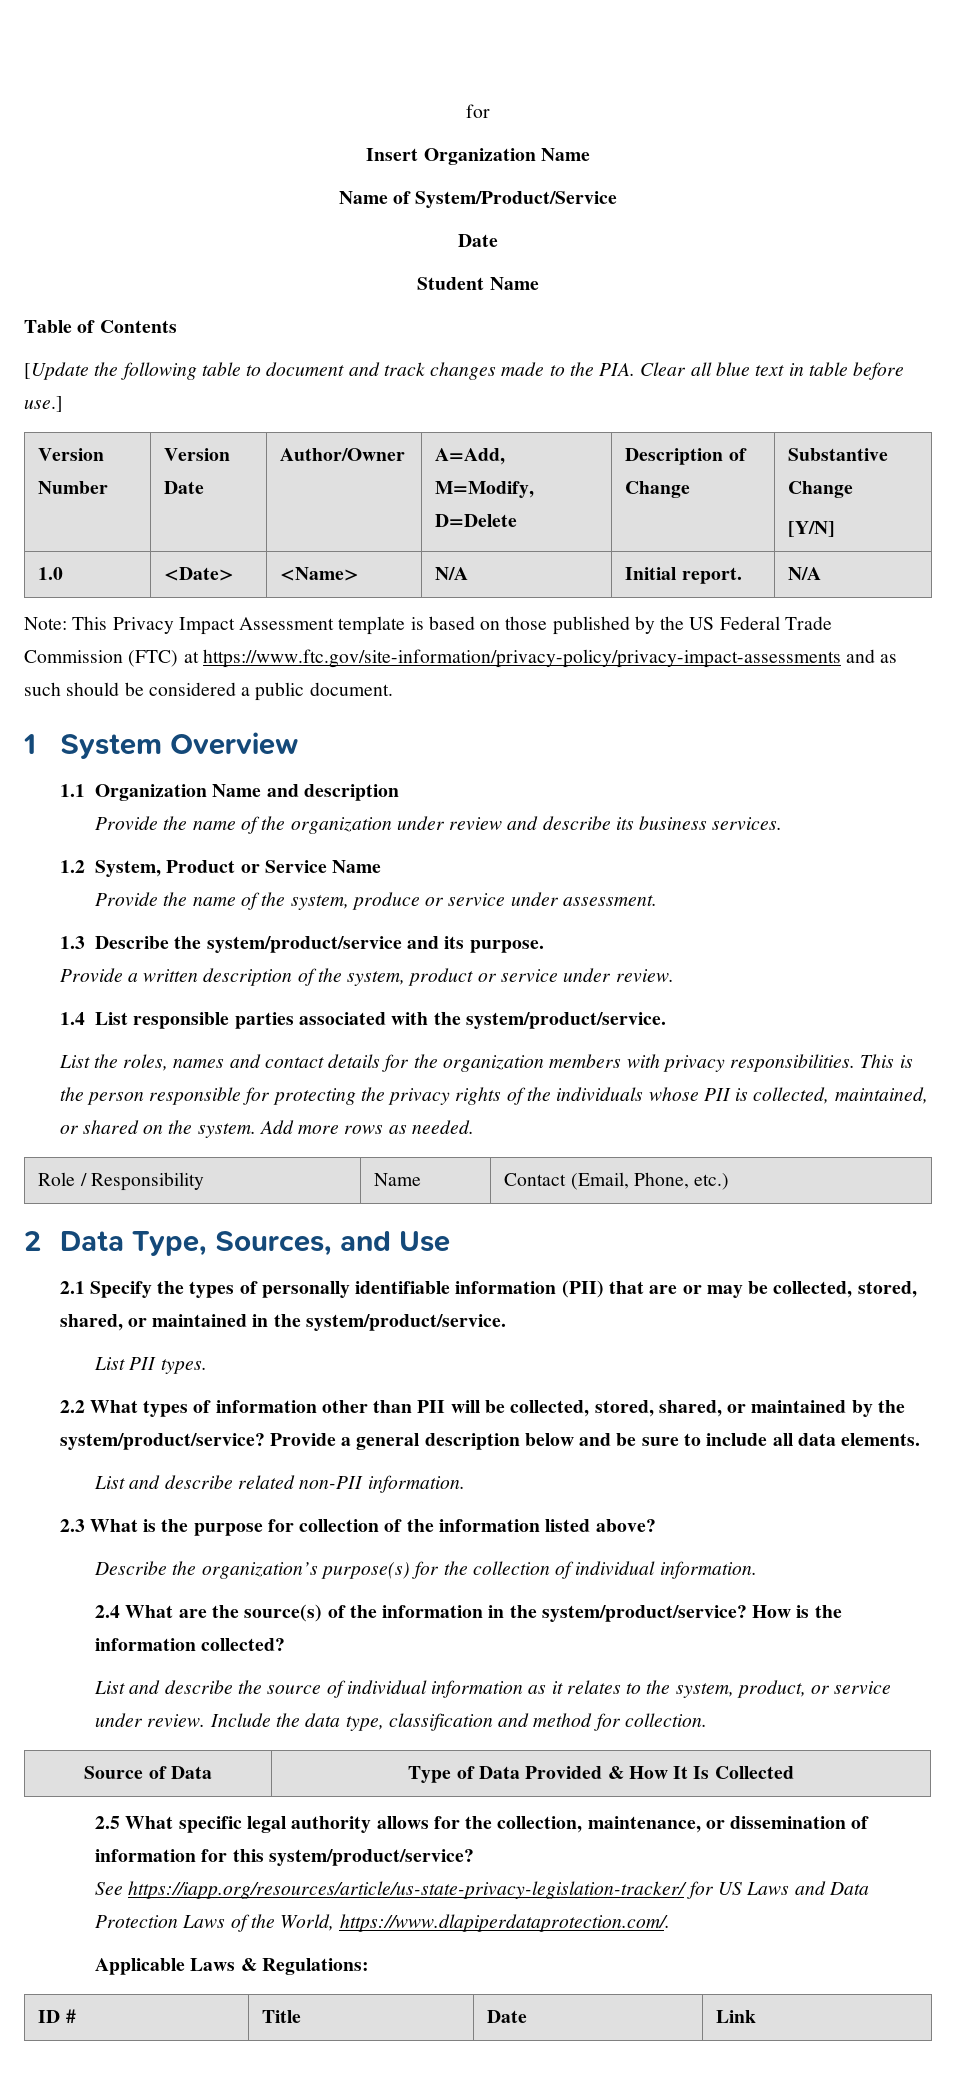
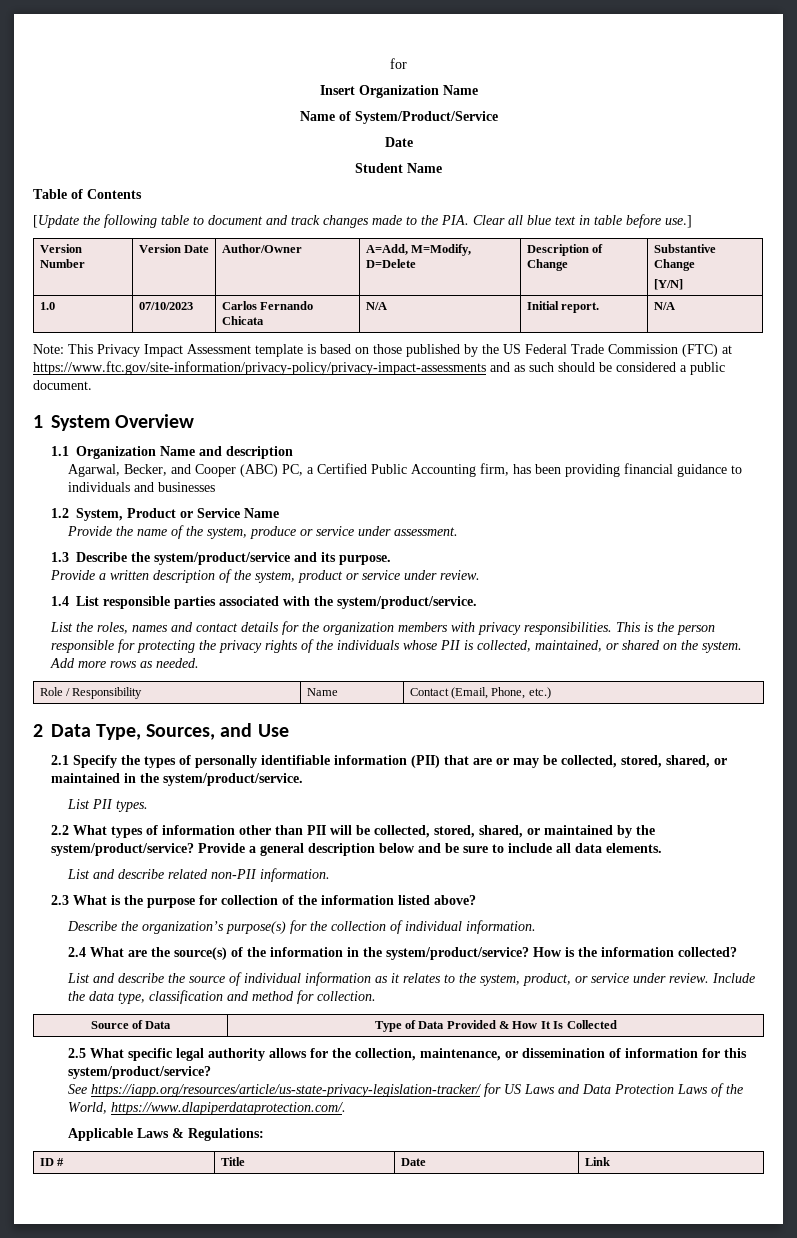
- 1.0 | <Date> | <Name> | N/A | Initial report. | N/A
+ 1.0 | 07/10/2023 | Carlos Fernando Chicata | N/A | Initial report. | N/A
- Provide the name of the organization under review and describe its business services.
+ Agarwal, Becker, and Cooper (ABC) PC, a Certified Public Accounting firm, has been providing financial guidance to individuals and businesses

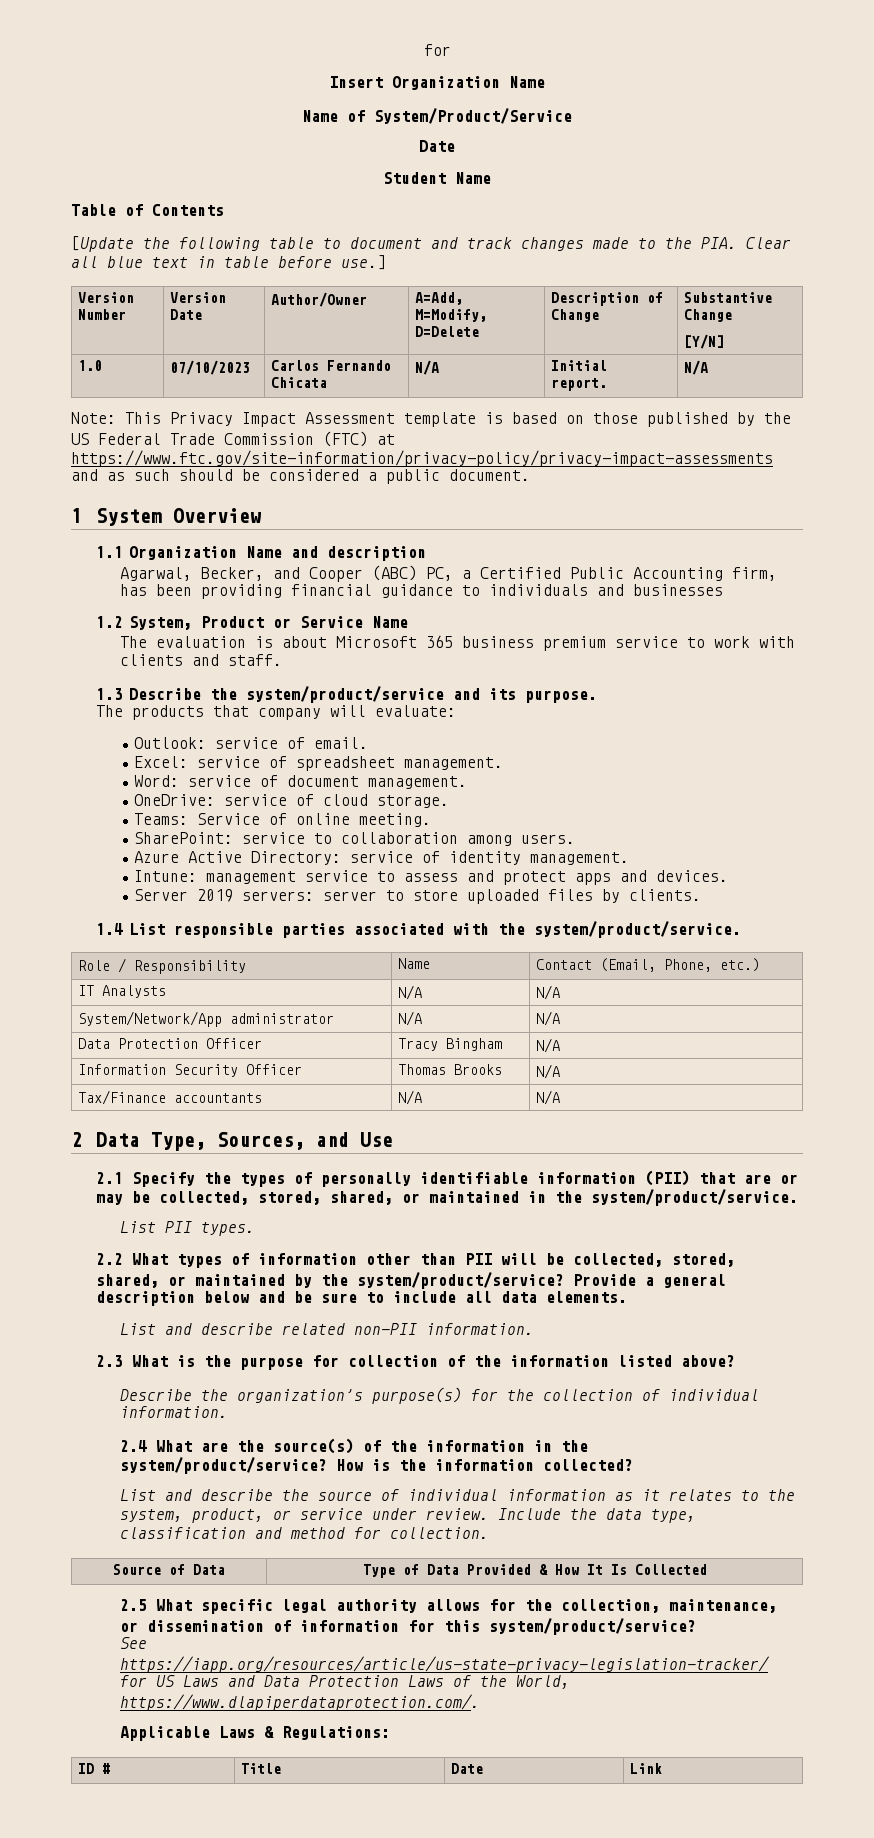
- Provide the name of the system, produce or service under assessment.
+ The evaluation is about Microsoft 365 business premium service to work with clients and staff.
- Provide a written description of the system, product or service under review.
+ The products that company will evaluate:
+ Outlook: service of email.
+ Excel: service of spreadsheet management.
+ Word: service of document management.
+ OneDrive: service of cloud storage.
+ Teams: Service of online meeting.
+ SharePoint: service to collaboration among users.
+ Azure Active Directory: service of identity management.
+ Intune: management service to assess and protect apps and devices.
+ Server 2019 servers: server to store uploaded files by clients.
- List the roles, names and contact details for the organization members with privacy responsibilities. This is the person responsible for protecting the privacy rights of the individuals whose PII is collected, maintained, or shared on the system. Add more rows as needed.
+ IT Analysts | N/A | N/A
+ System/Network/App administrator | N/A | N/A
+ Data Protection Officer | Tracy Bingham | N/A
+ Information Security Officer | Thomas Brooks | N/A
+ Tax/Finance accountants | N/A | N/A

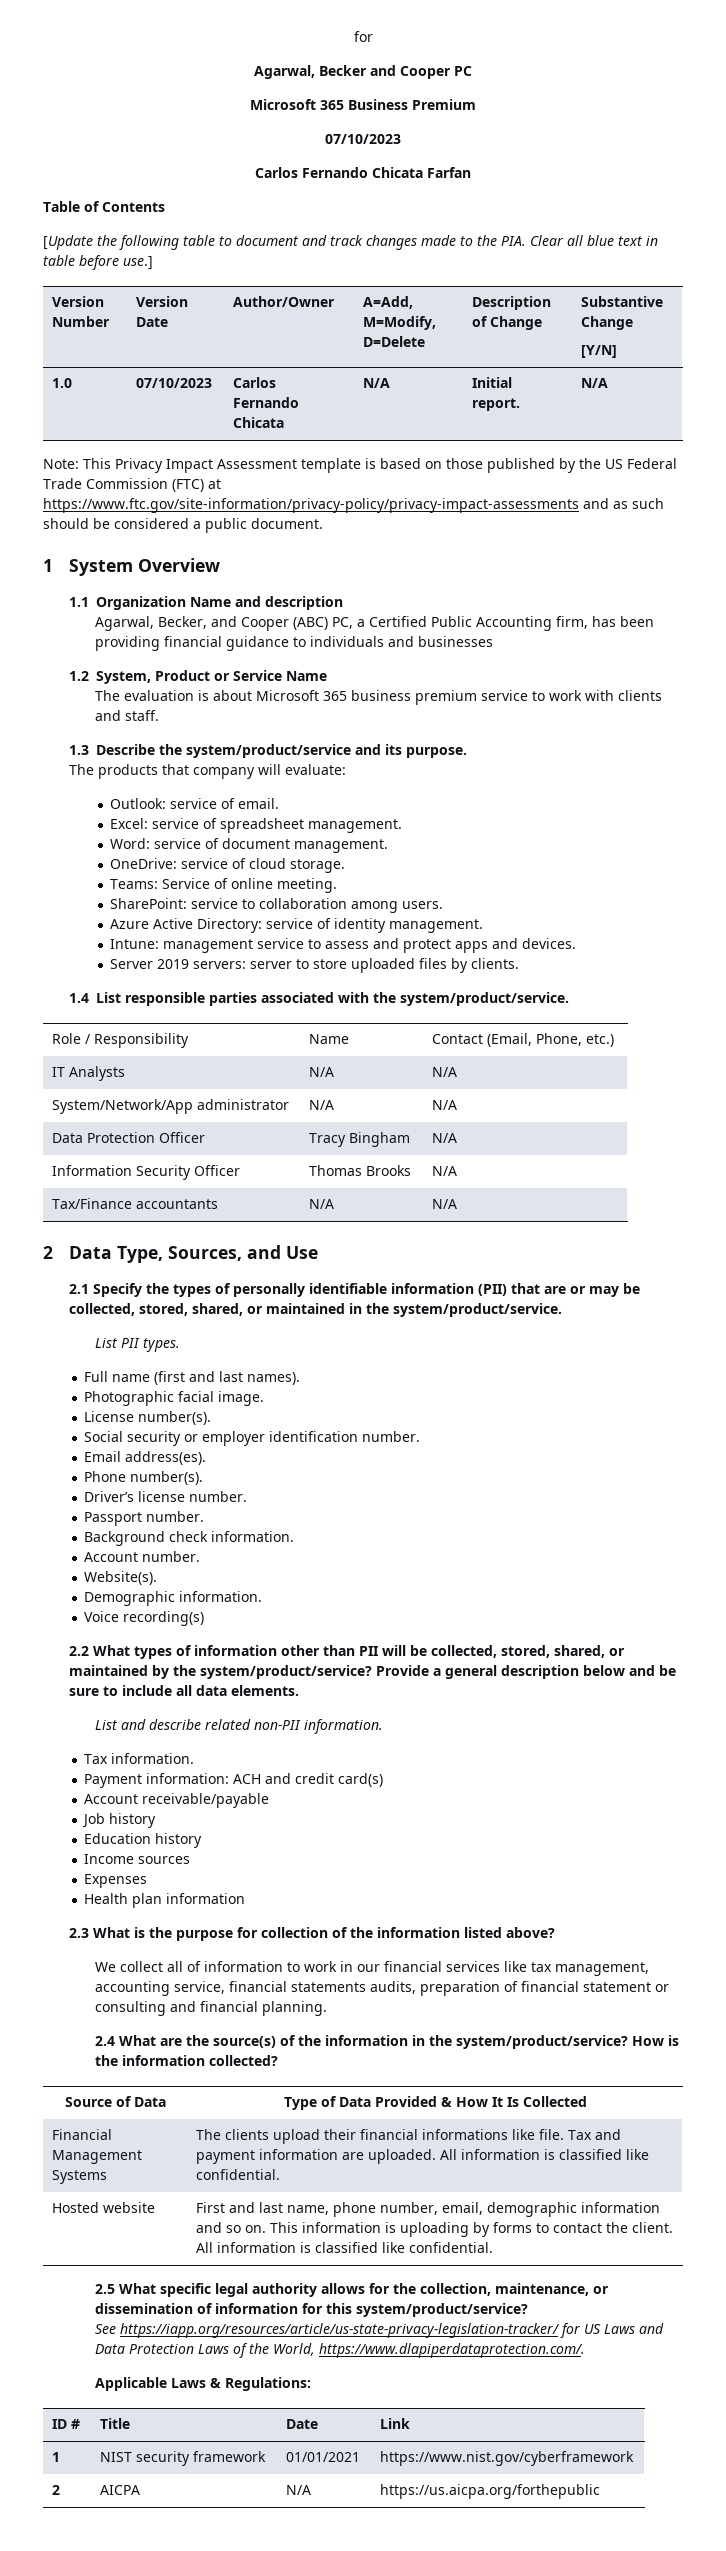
- Insert Organization Name
- Name of System/Product/Service
- Date
- Student Name
+ Agarwal, Becker and Cooper PC
+ Microsoft 365 Business Premium
+ 07/10/2023
+ Carlos Fernando Chicata Farfan
+ Full name (first and last names).
+ Photographic facial image.
+ License number(s).
+ Social security or employer identification number.
+ Email address(es).
+ Phone number(s).
+ Driver’s license number.
+ Passport number.
+ Background check information.
+ Account number.
+ Website(s).
+ Demographic information.
+ Voice recording(s)
+ Tax information.
+ Payment information: ACH and credit card(s)
+ Account receivable/payable
+ Job history
+ Education history
+ Income sources
+ Expenses
+ Health plan information
- Describe the organization’s purpose(s) for the collection of individual information.
+ We collect all of information to work in our financial services like tax management, accounting service, financial statements audits, preparation of financial statement or consulting and financial planning.
- List and describe the source of individual information as it relates to the system, product, or service under review. Include the data type, classification and method for collection.
+ Financial Management Systems | The clients upload their financial informations like file. Tax and payment information are uploaded. All information is classified like confidential.
+ Hosted website | First and last name, phone number, email, demographic information and so on. This information is uploading by forms to contact the client. All information is classified like confidential.
+ 1 | NIST security framework | 01/01/2021 | https://www.nist.gov/cyberframework
+ 2 | AICPA | N/A | https://us.aicpa.org/forthepublic

